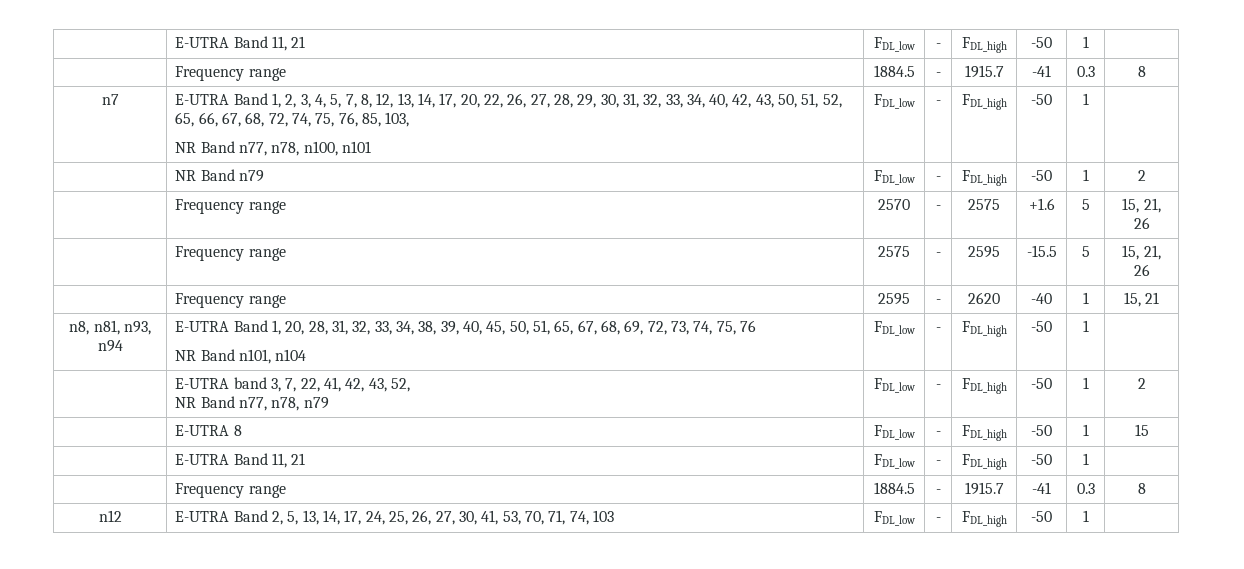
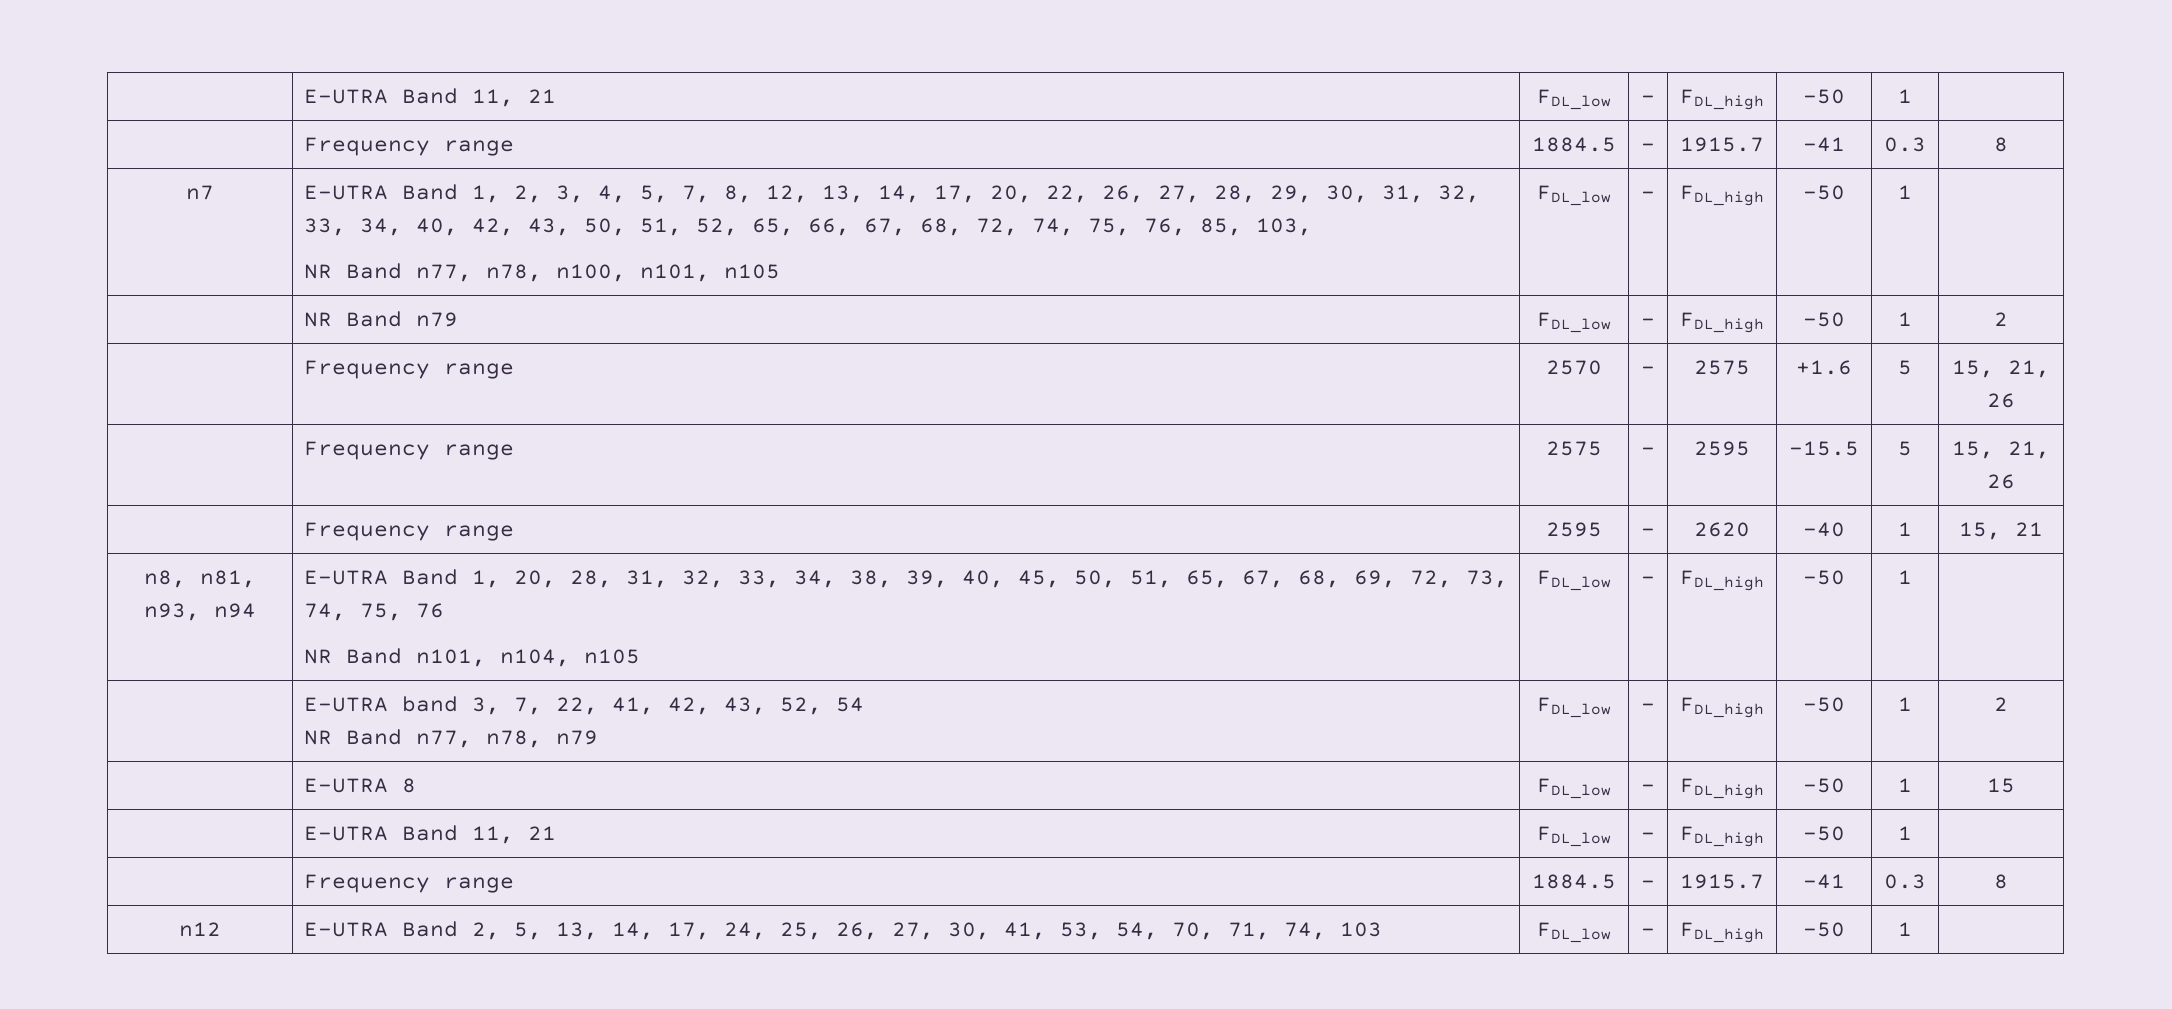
- NR Band n77, n78, n100, n101
+ NR Band n77, n78, n100, n101, n105
  n8, n81, n93, n94 | E-UTRA Band 1, 20, 28, 31, 32, 33, 34, 38, 39, 40, 45, 50, 51, 65, 67, 68, 69, 72, 73, 74, 75, 76
- NR Band n101, n104 | FDL_low | - | FDL_high | -50 | 1 |
+ NR Band n101, n104, n105 | FDL_low | - | FDL_high | -50 | 1 |
- | E-UTRA band 3, 7, 22, 41, 42, 43, 52,
+ | E-UTRA band 3, 7, 22, 41, 42, 43, 52, 54
- n12 | E-UTRA Band 2, 5, 13, 14, 17, 24, 25, 26, 27, 30, 41, 53, 70, 71, 74, 103 | FDL_low | - | FDL_high | -50 | 1 |
+ n12 | E-UTRA Band 2, 5, 13, 14, 17, 24, 25, 26, 27, 30, 41, 53, 54, 70, 71, 74, 103 | FDL_low | - | FDL_high | -50 | 1 |

